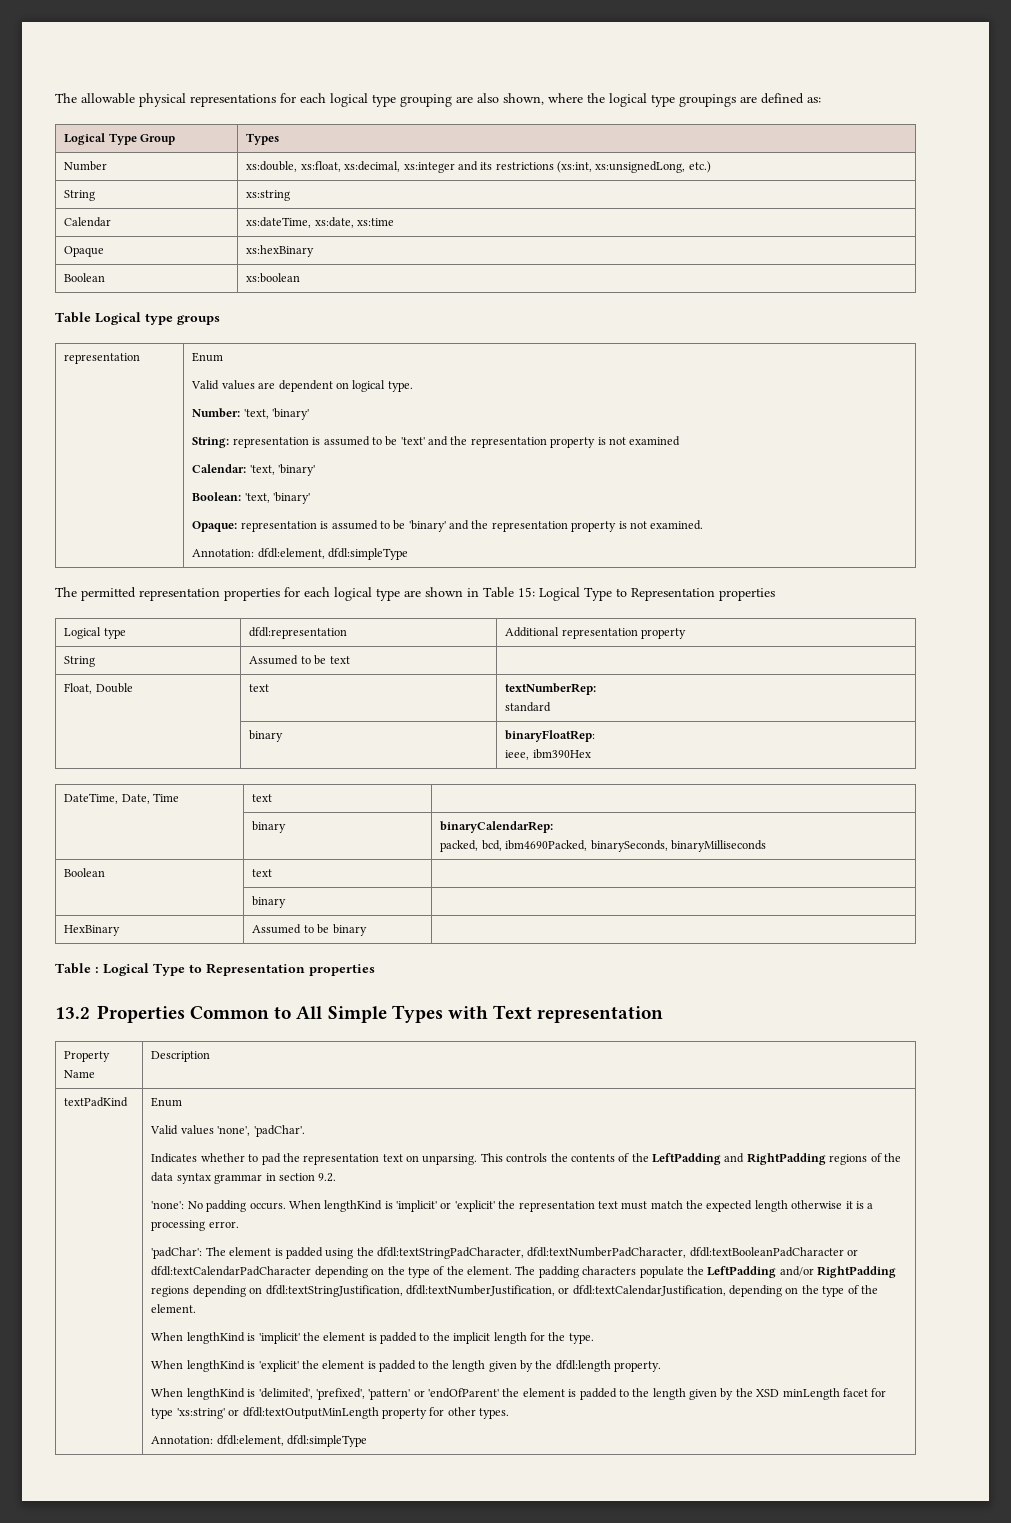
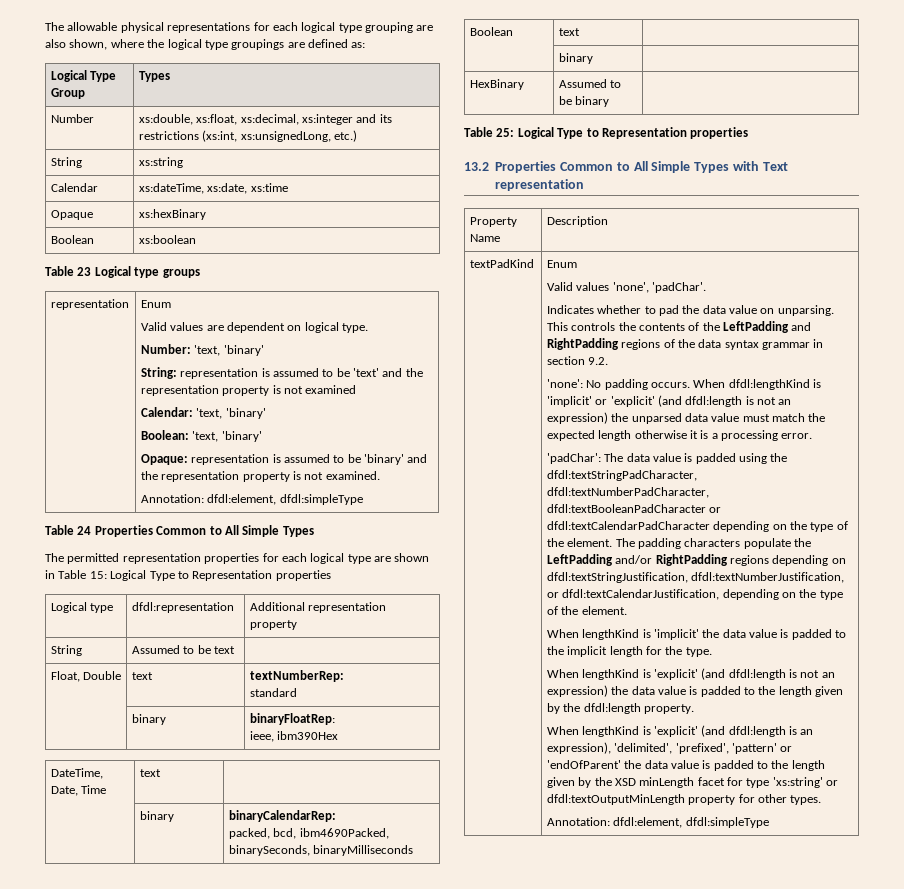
- Table Logical type groups
+ Table 23 Logical type groups
+ Table 24 Properties Common to All Simple Types
- Table : Logical Type to Representation properties
+ Table 25: Logical Type to Representation properties
- Indicates whether to pad the representation text on unparsing.
+ Indicates whether to pad the data value on unparsing.
- When lengthKind is 'implicit' or 'explicit' the representation text must match the expected length otherwise it is a processing error.
+ When dfdl:lengthKind is 'implicit' or 'explicit' (and dfdl:length is not an expression) the unparsed data value must match the expected length otherwise it is a processing error.
- 'padChar': The element is padded using the dfdl:textStringPadCharacter, dfdl:textNumberPadCharacter, dfdl:textBooleanPadCharacter or dfdl:textCalendarPadCharacter depending on the type of the element.
+ 'padChar': The data value is padded using the dfdl:textStringPadCharacter, dfdl:textNumberPadCharacter, dfdl:textBooleanPadCharacter or dfdl:textCalendarPadCharacter depending on the type of the element.
- When lengthKind is 'implicit' the element is padded to the implicit length for the type.
+ When lengthKind is 'implicit' the data value is padded to the implicit length for the type.
- When lengthKind is 'explicit' the element is padded to the length given by the dfdl:length property.
+ When lengthKind is 'explicit' (and dfdl:length is not an expression) the data value is padded to the length given by the dfdl:length property.
- When lengthKind is 'delimited', 'prefixed', 'pattern' or 'endOfParent' the element is padded to the length given by the XSD minLength facet for type 'xs:string' or dfdl:textOutputMinLength property for other types.
+ When lengthKind is 'explicit' (and dfdl:length is an expression), 'delimited', 'prefixed', 'pattern' or 'endOfParent' the data value is padded to the length given by the XSD minLength facet for type 'xs:string' or dfdl:textOutputMinLength property for other types.

